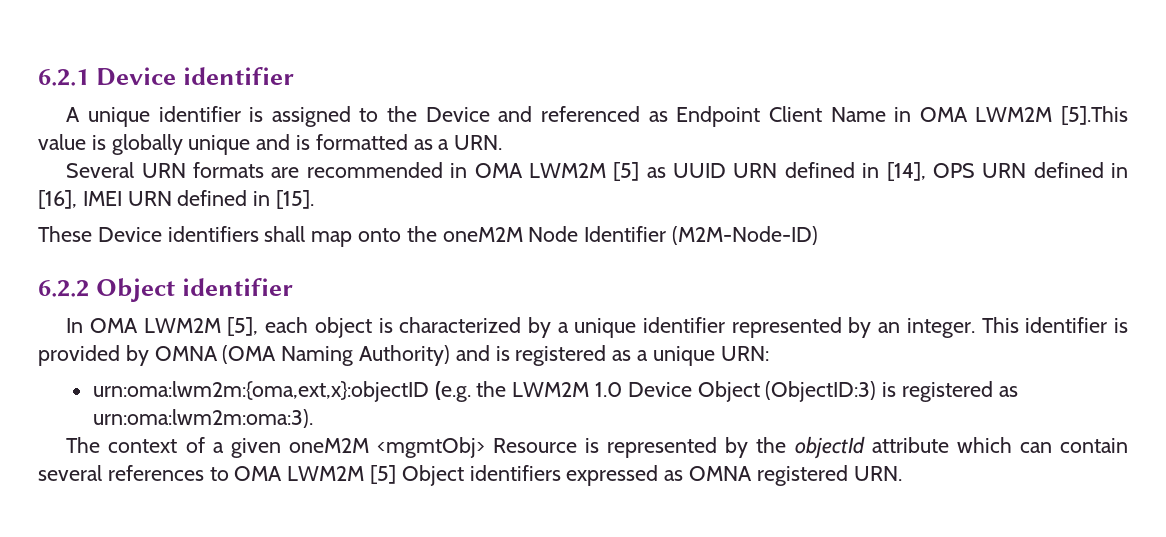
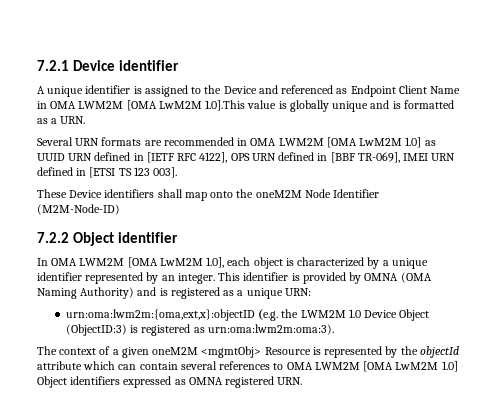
- 6.2.1 Device identifier
+ 7.2.1 Device identifier
- A unique identifier is assigned to the Device and referenced as Endpoint Client Name in OMA LWM2M [5].This value is globally unique and is formatted as a URN.
+ A unique identifier is assigned to the Device and referenced as Endpoint Client Name in OMA LWM2M [OMA LwM2M 1.0].This value is globally unique and is formatted as a URN.
- Several URN formats are recommended in OMA LWM2M [5] as UUID URN defined in [14], OPS URN defined in [16], IMEI URN defined in [15].
+ Several URN formats are recommended in OMA LWM2M [OMA LwM2M 1.0] as UUID URN defined in [IETF RFC 4122], OPS URN defined in [BBF TR-069], IMEI URN defined in [ETSI TS 123 003].
- 6.2.2 Object identifier
+ 7.2.2 Object identifier
- In OMA LWM2M [5], each object is characterized by a unique identifier represented by an integer.
+ In OMA LWM2M [OMA LwM2M 1.0], each object is characterized by a unique identifier represented by an integer.
- The context of a given oneM2M <mgmtObj> Resource is represented by the objectId attribute which can contain several references to OMA LWM2M [5] Object identifiers expressed as OMNA registered URN.
+ The context of a given oneM2M <mgmtObj> Resource is represented by the objectId attribute which can contain several references to OMA LWM2M [OMA LwM2M 1.0] Object identifiers expressed as OMNA registered URN.

